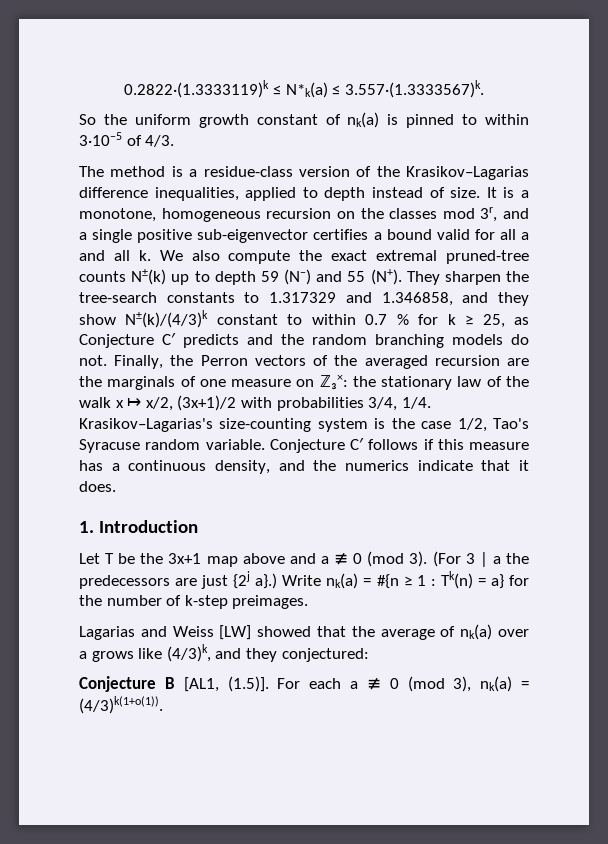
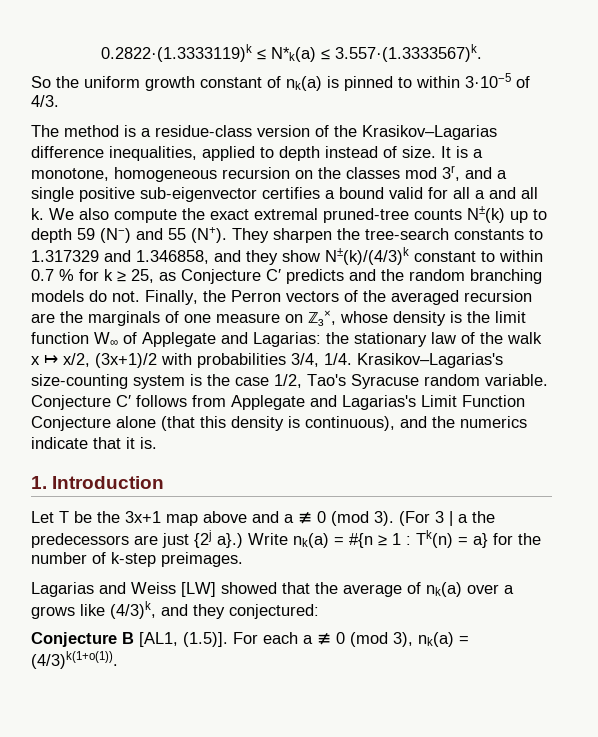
- Finally, the Perron vectors of the averaged recursion are the marginals of one measure on ℤ₃×: the stationary law of the walk x ↦ x/2, (3x+1)/2 with probabilities 3/4, 1/4.
+ Finally, the Perron vectors of the averaged recursion are the marginals of one measure on ℤ₃×, whose density is the limit function W∞ of Applegate and Lagarias: the stationary law of the walk x ↦ x/2, (3x+1)/2 with probabilities 3/4, 1/4.
- Conjecture C′ follows if this measure has a continuous density, and the numerics indicate that it does.
+ Conjecture C′ follows from Applegate and Lagarias's Limit Function Conjecture alone (that this density is continuous), and the numerics indicate that it is.

